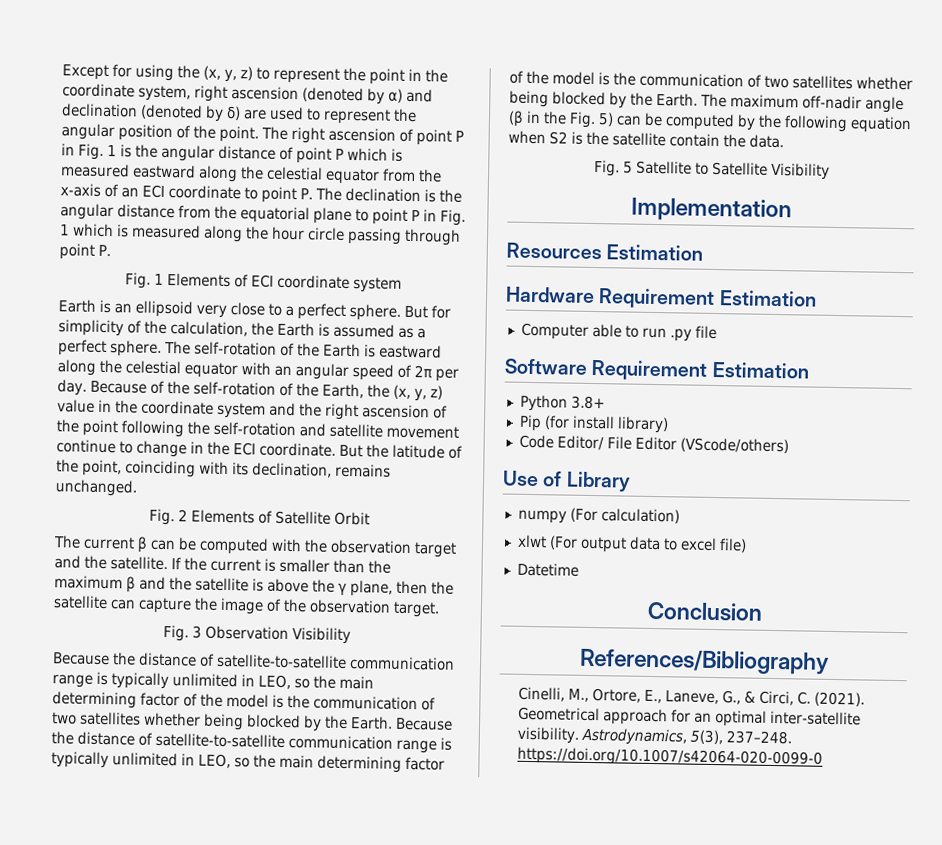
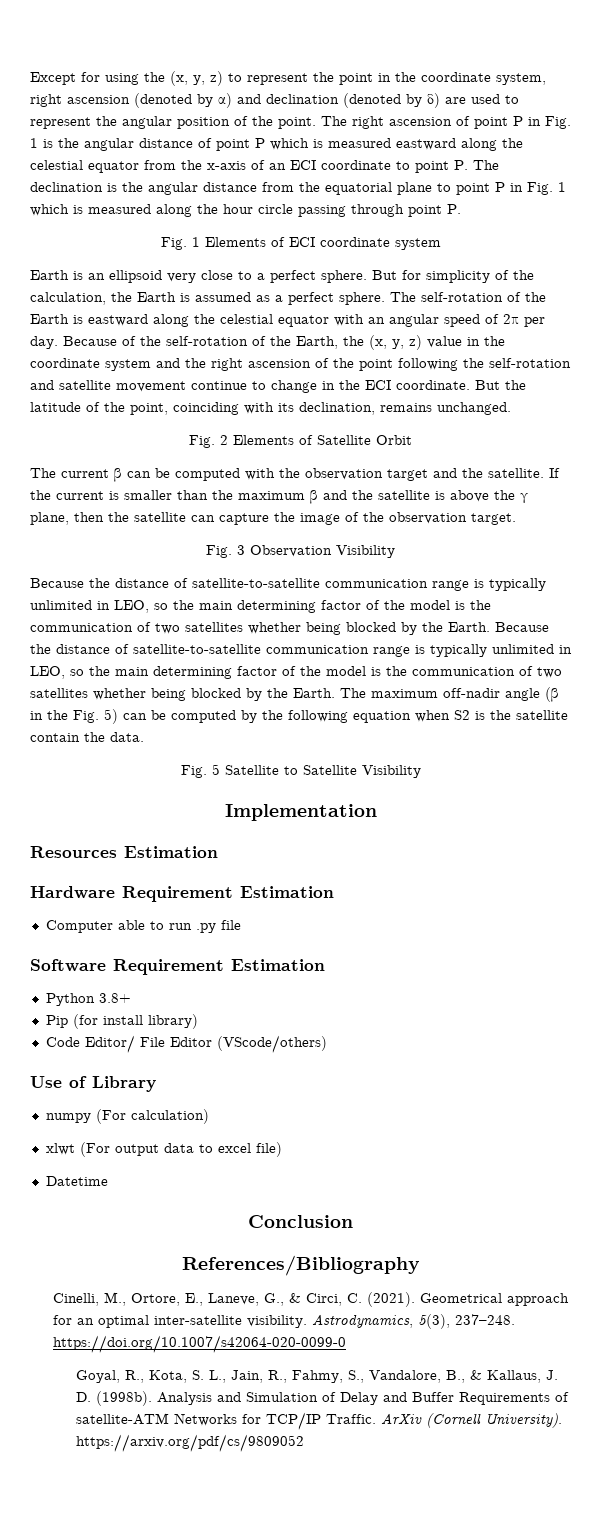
+ Goyal, R., Kota, S. L., Jain, R., Fahmy, S., Vandalore, B., & Kallaus, J. D. (1998b). Analysis and Simulation of Delay and Buffer Requirements of satellite-ATM Networks for TCP/IP Traffic. ArXiv (Cornell University). https://arxiv.org/pdf/cs/9809052

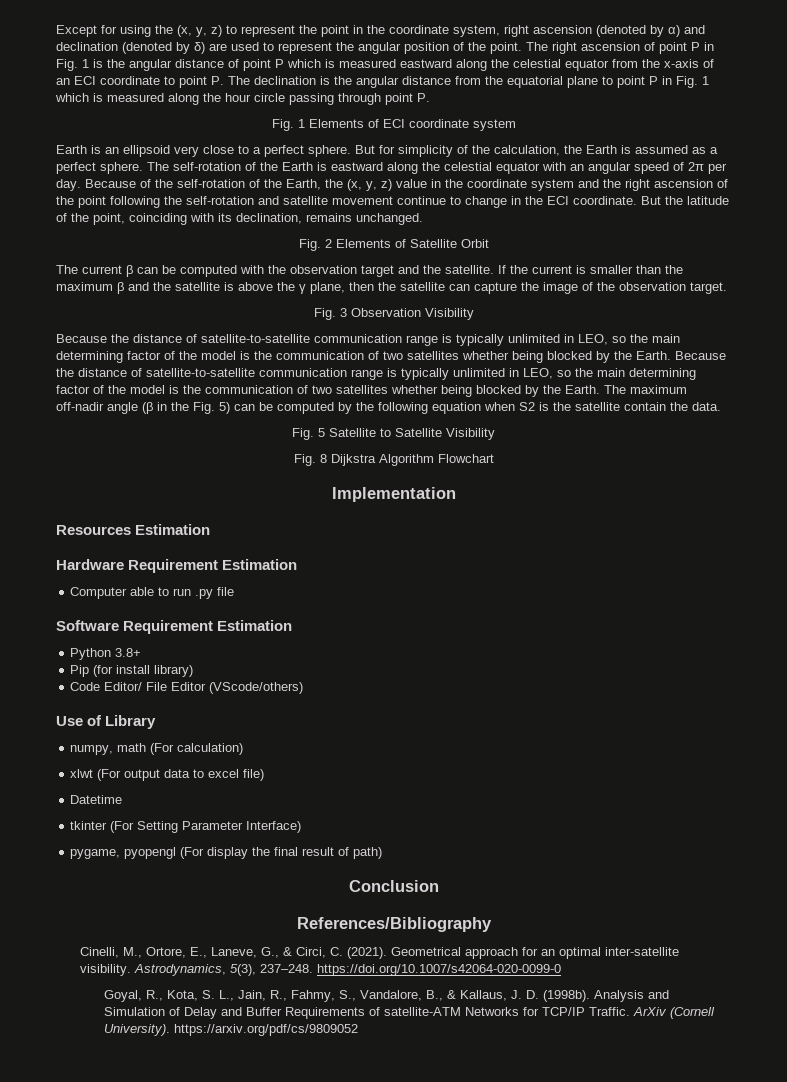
+ Fig. 8 Dijkstra Algorithm Flowchart
- numpy (For calculation)
+ numpy, math (For calculation)
+ tkinter (For Setting Parameter Interface)
+ pygame, pyopengl (For display the final result of path)

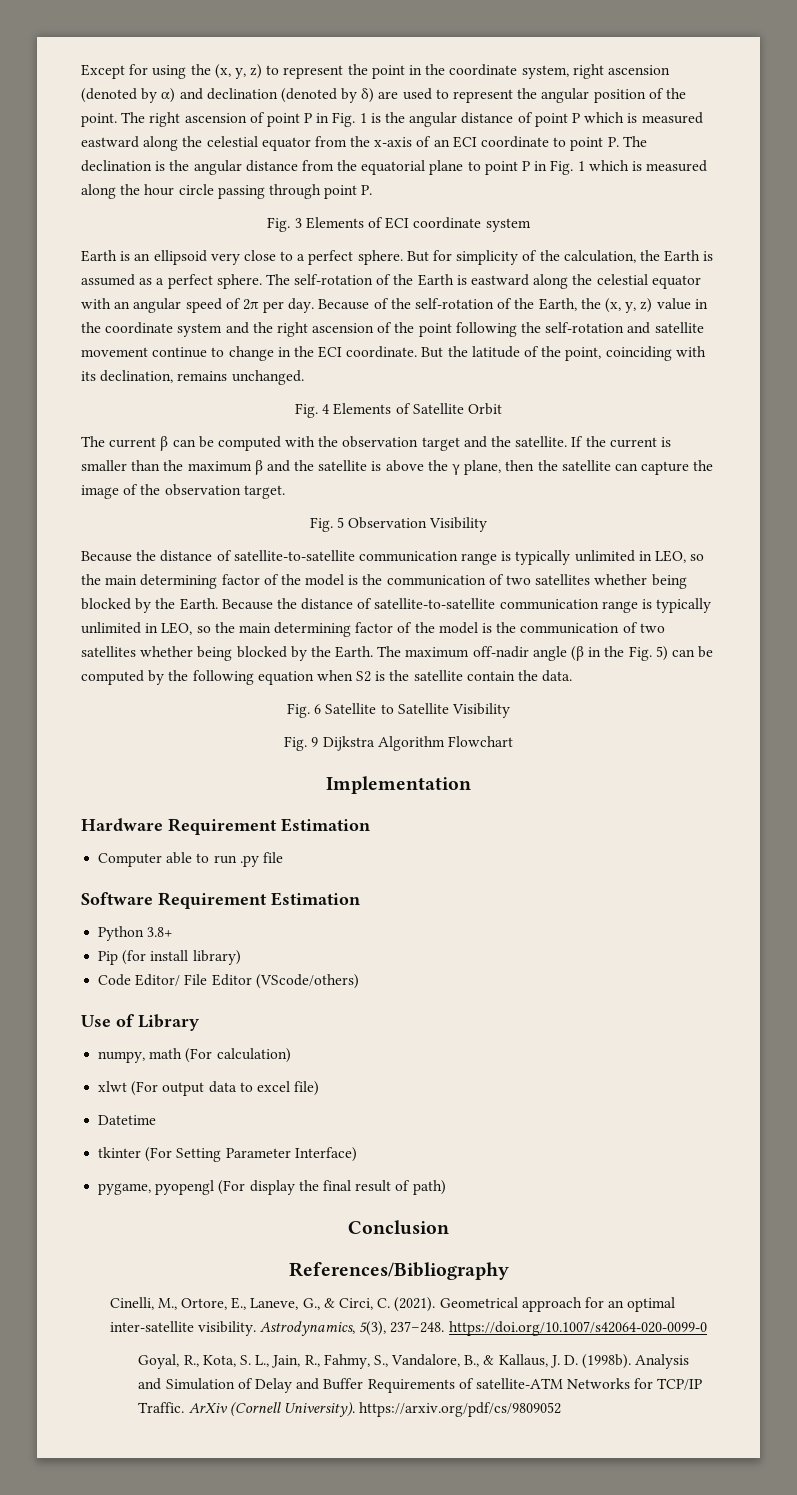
- Fig. 1 Elements of ECI coordinate system
+ Fig. 3 Elements of ECI coordinate system
- Fig. 2 Elements of Satellite Orbit
+ Fig. 4 Elements of Satellite Orbit
- Fig. 3 Observation Visibility
+ Fig. 5 Observation Visibility
- Fig. 5 Satellite to Satellite Visibility
+ Fig. 6 Satellite to Satellite Visibility
- Fig. 8 Dijkstra Algorithm Flowchart
+ Fig. 9 Dijkstra Algorithm Flowchart
- Resources Estimation

